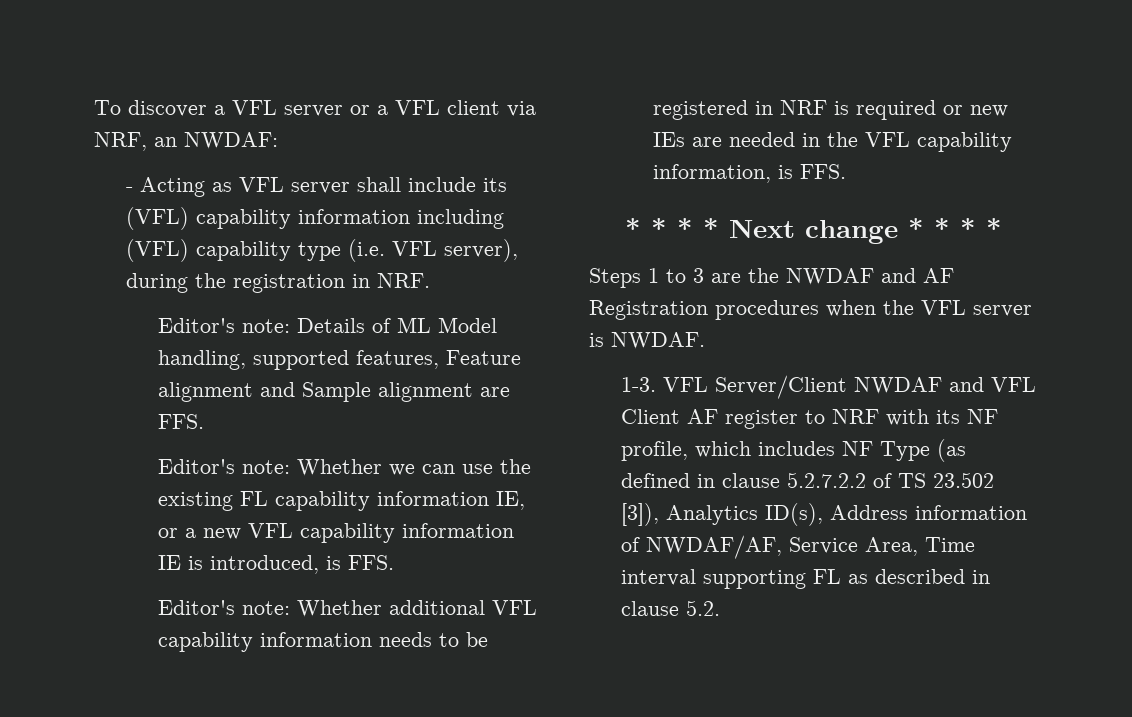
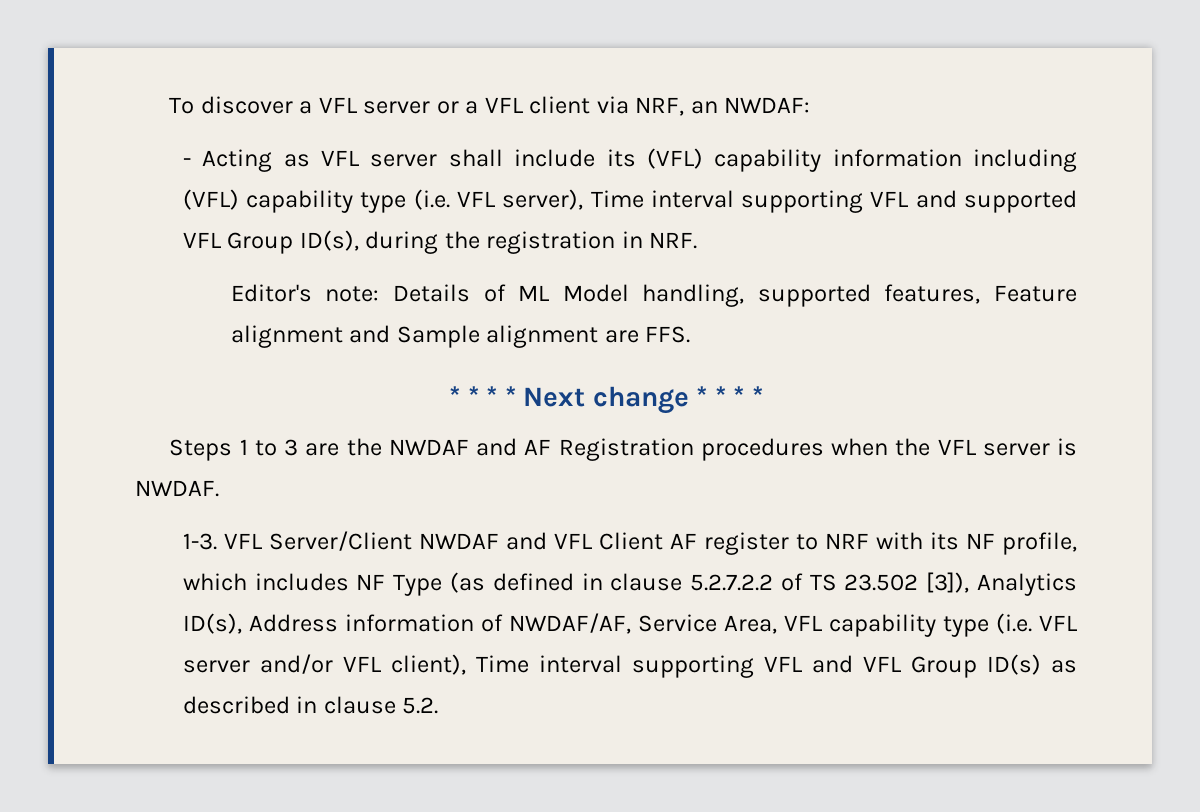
- - Acting as VFL server shall include its (VFL) capability information including (VFL) capability type (i.e. VFL server), during the registration in NRF.
+ - Acting as VFL server shall include its (VFL) capability information including (VFL) capability type (i.e. VFL server), Time interval supporting VFL and supported VFL Group ID(s), during the registration in NRF.
- Editor's note: Whether we can use the existing FL capability information IE, or a new VFL capability information IE is introduced, is FFS.
- Editor's note: Whether additional VFL capability information needs to be registered in NRF is required or new IEs are needed in the VFL capability information, is FFS.
- VFL Server/Client NWDAF and VFL Client AF register to NRF with its NF profile, which includes NF Type (as defined in clause 5.2.7.2.2 of TS 23.502 [3]), Analytics ID(s), Address information of NWDAF/AF, Service Area, Time interval supporting FL as described in clause 5.2.
+ VFL Server/Client NWDAF and VFL Client AF register to NRF with its NF profile, which includes NF Type (as defined in clause 5.2.7.2.2 of TS 23.502 [3]), Analytics ID(s), Address information of NWDAF/AF, Service Area, VFL capability type (i.e. VFL server and/or VFL client), Time interval supporting VFL and VFL Group ID(s) as described in clause 5.2.

